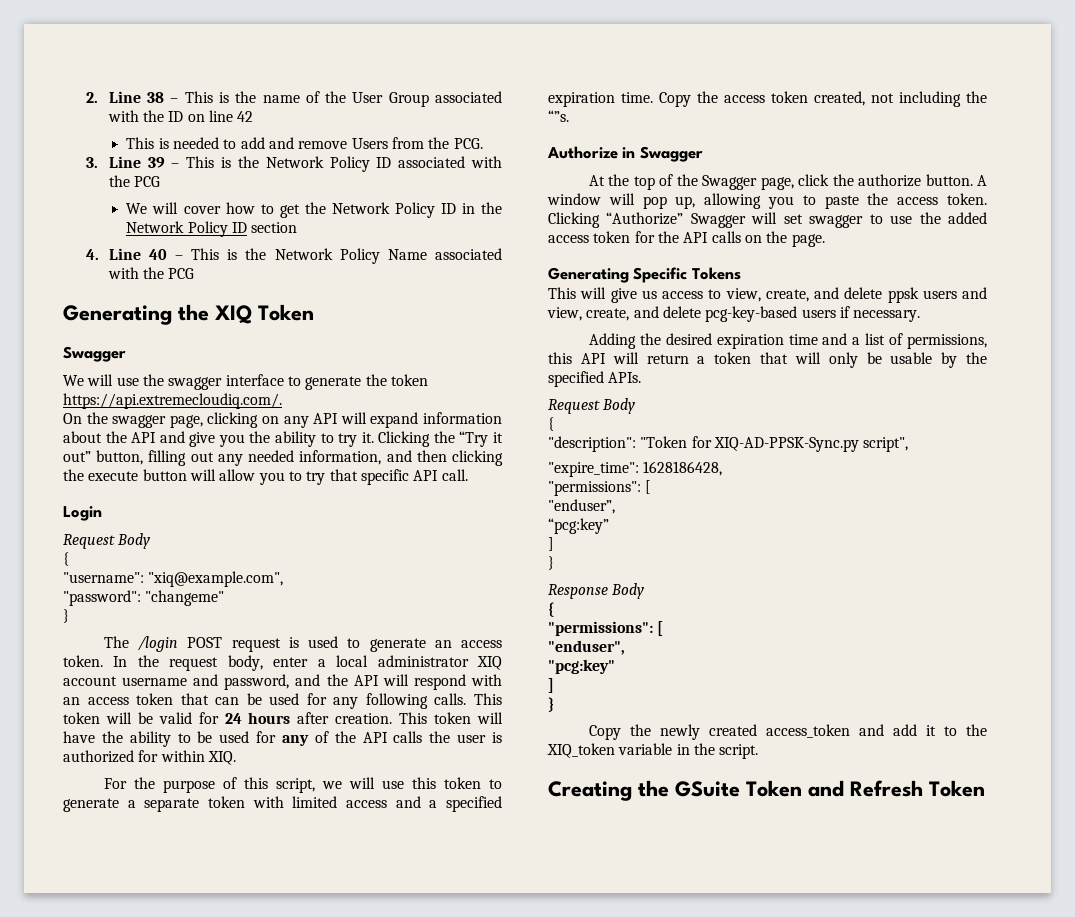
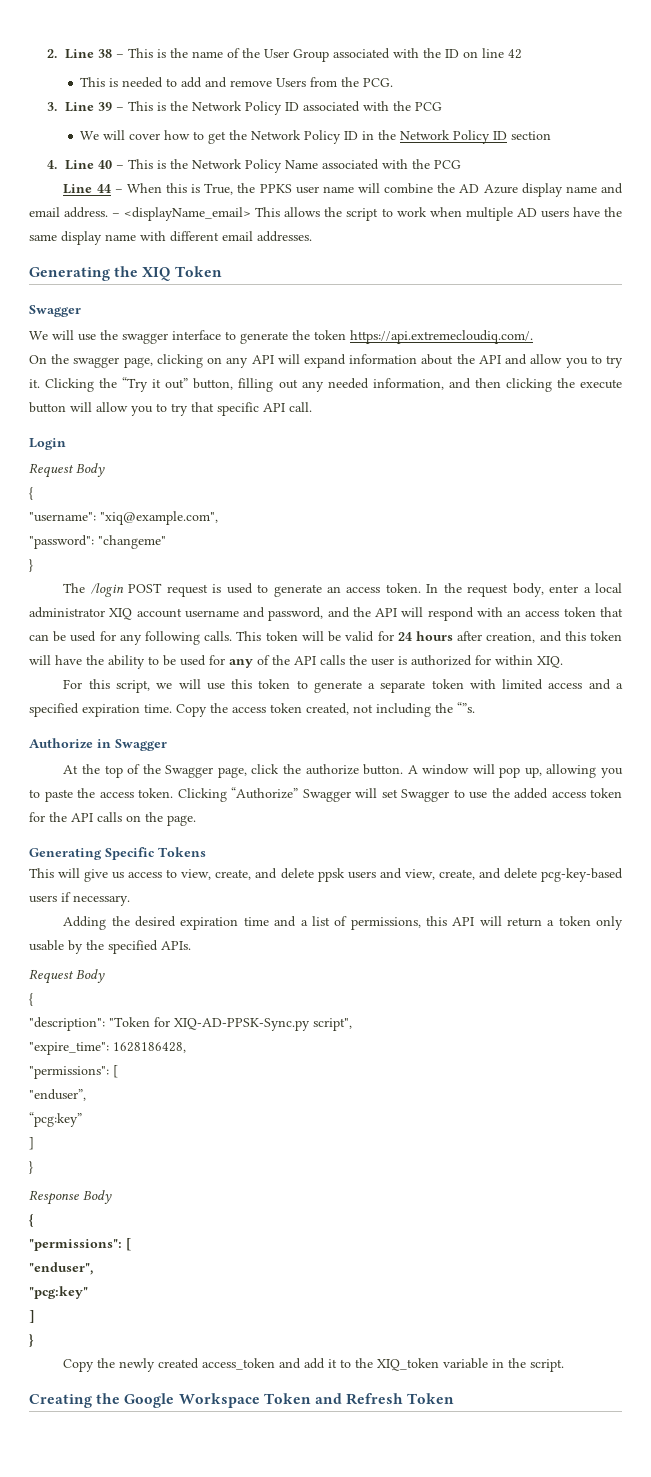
+ Line 44 – When this is True, the PPKS user name will combine the AD Azure display name and email address. – <displayName_email> This allows the script to work when multiple AD users have the same display name with different email addresses.
- On the swagger page, clicking on any API will expand information about the API and give you the ability to try it.
+ On the swagger page, clicking on any API will expand information about the API and allow you to try it.
- This token will be valid for 24 hours after creation. This token will have the ability to be used for any of the API calls the user is authorized for within XIQ.
+ This token will be valid for 24 hours after creation, and this token will have the ability to be used for any of the API calls the user is authorized for within XIQ.
- For the purpose of this script, we will use this token to generate a separate token with limited access and a specified expiration time.
+ For this script, we will use this token to generate a separate token with limited access and a specified expiration time.
- Clicking “Authorize” Swagger will set swagger to use the added access token for the API calls on the page.
+ Clicking “Authorize” Swagger will set Swagger to use the added access token for the API calls on the page.
- Adding the desired expiration time and a list of permissions, this API will return a token that will only be usable by the specified APIs.
+ Adding the desired expiration time and a list of permissions, this API will return a token only usable by the specified APIs.
- Creating the GSuite Token and Refresh Token
+ Creating the Google Workspace Token and Refresh Token

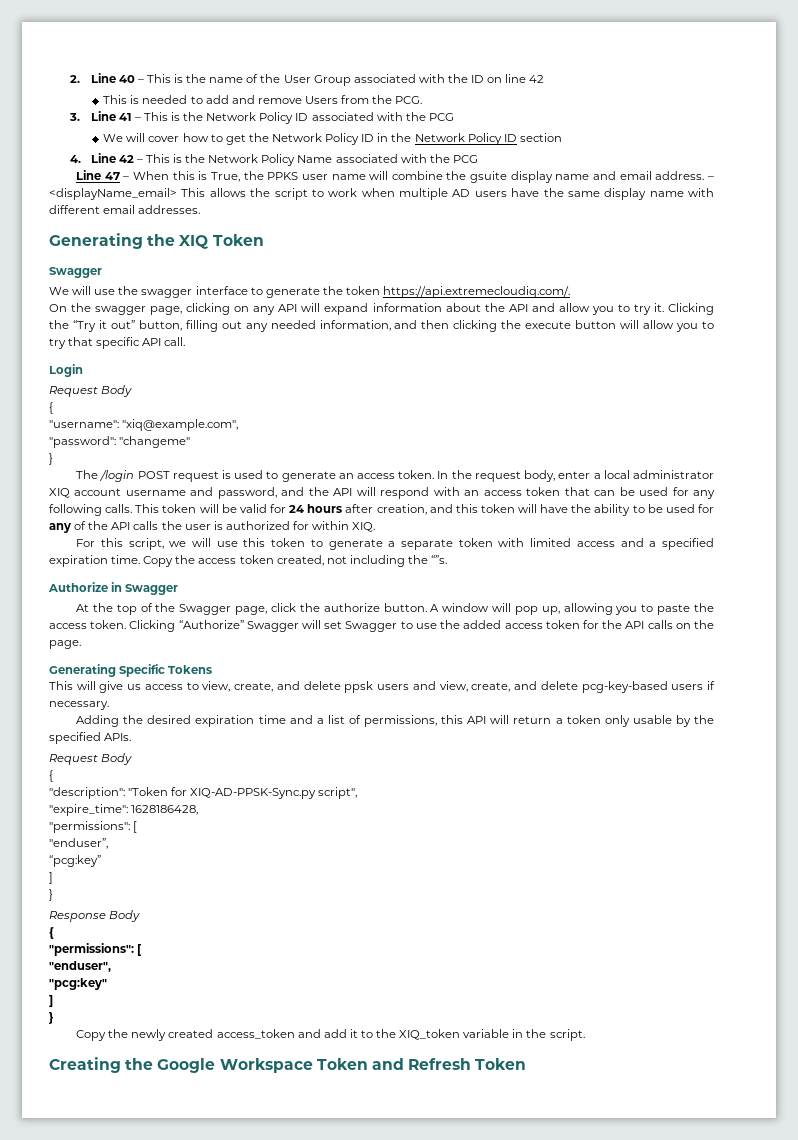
- 2. Line 38 – This is the name of the User Group associated with the ID on line 42
+ 2. Line 40 – This is the name of the User Group associated with the ID on line 42
- 3. Line 39 – This is the Network Policy ID associated with the PCG
+ 3. Line 41 – This is the Network Policy ID associated with the PCG
- 4. Line 40 – This is the Network Policy Name associated with the PCG
+ 4. Line 42 – This is the Network Policy Name associated with the PCG
- Line 44 – When this is True, the PPKS user name will combine the AD Azure display name and email address.
+ Line 47 – When this is True, the PPKS user name will combine the gsuite display name and email address.

